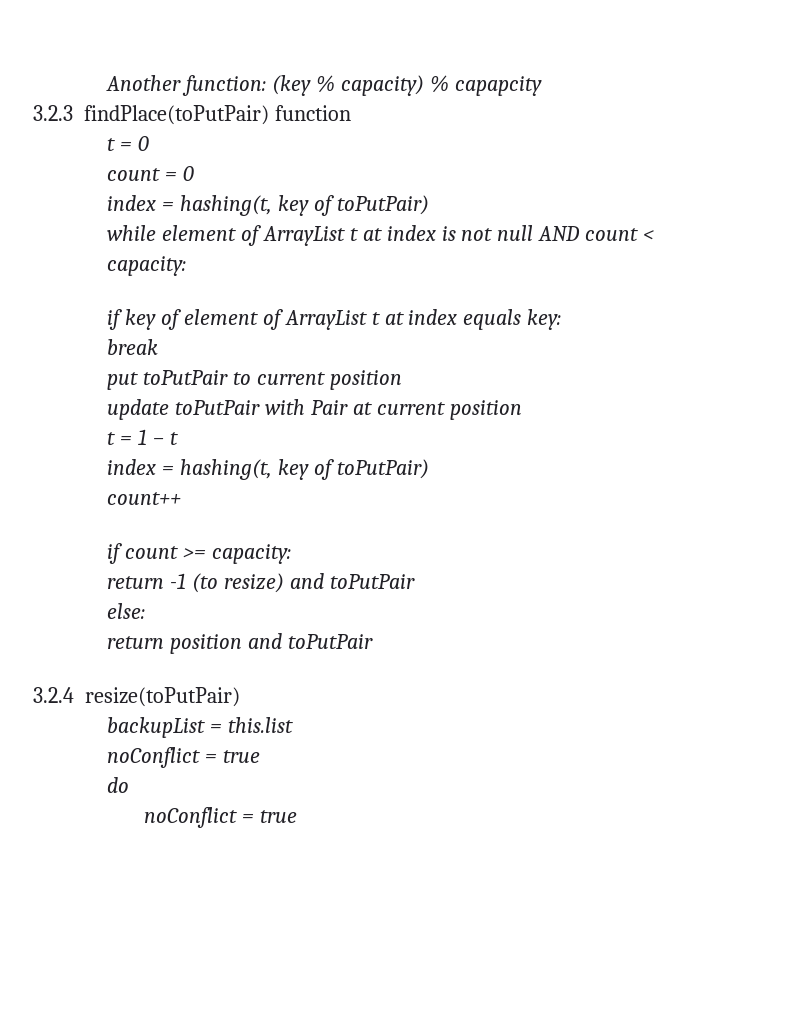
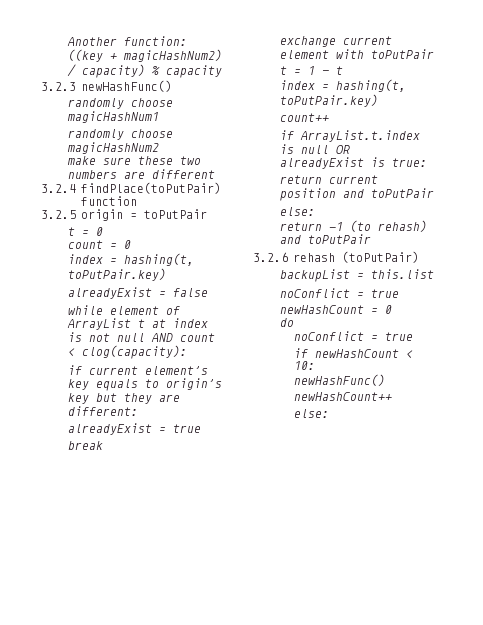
- Another function: (key % capacity) % capapcity
- 3.2.3 findPlace(toPutPair) function
+ Another function: ((key + magicHashNum2) / capacity) % capacity
+ 3.2.3 newHashFunc()
+ randomly choose magicHashNum1
+ randomly choose magicHashNum2
+ make sure these two numbers are different
+ 3.2.4 findPlace(toPutPair) function
+ 3.2.5 origin = toPutPair
  count = 0
- index = hashing(t, key of toPutPair)
+ index = hashing(t, toPutPair.key)
+ alreadyExist = false
- while element of ArrayList t at index is not null AND count < capacity:
- if key of element of ArrayList t at index equals key:
+ while element of ArrayList t at index is not null AND count < clog(capacity):
+ if current element’s key equals to origin’s key but they are different:
+ alreadyExist = true
  break
- put toPutPair to current position
- update toPutPair with Pair at current position
+ exchange current element with toPutPair
  t = 1 – t
- index = hashing(t, key of toPutPair)
+ index = hashing(t, toPutPair.key)
- if count >= capacity:
- return -1 (to resize) and toPutPair
+ if ArrayList.t.index is null OR alreadyExist is true:
+ return current position and toPutPair
- return position and toPutPair
- 3.2.4 resize(toPutPair)
+ return -1 (to rehash) and toPutPair
+ 3.2.6 rehash (toPutPair)
+ newHashCount = 0
+ if newHashCount < 10:
+ newHashFunc()
+ newHashCount++
+ else:

